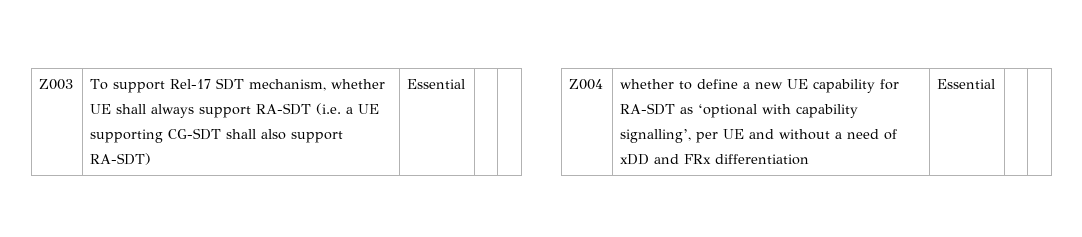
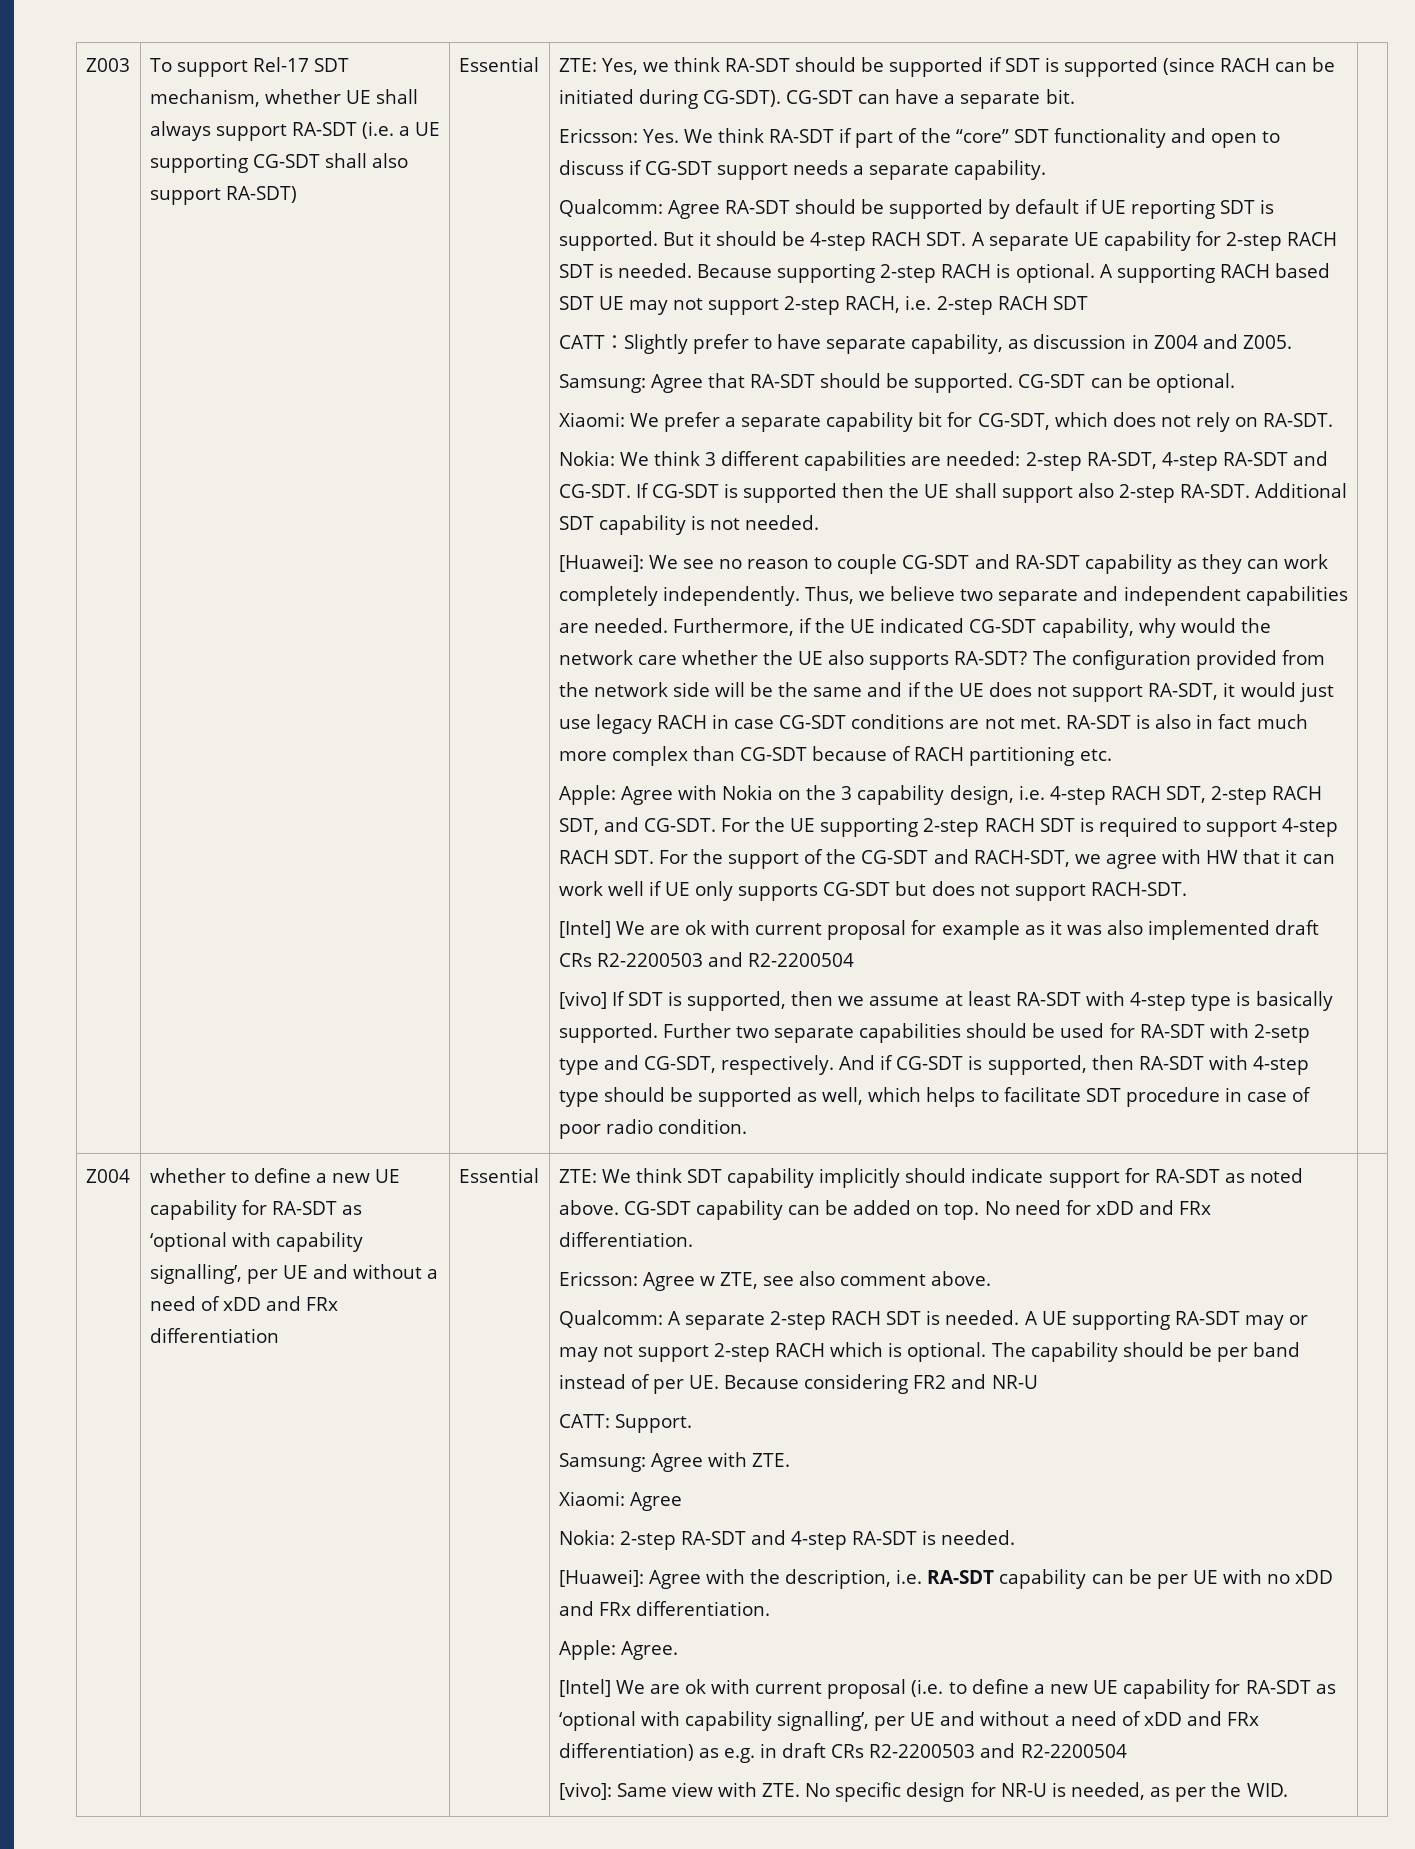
+ ZTE: Yes, we think RA-SDT should be supported if SDT is supported (since RACH can be initiated during CG-SDT). CG-SDT can have a separate bit.
+ Ericsson: Yes. We think RA-SDT if part of the “core” SDT functionality and open to discuss if CG-SDT support needs a separate capability.
+ Qualcomm: Agree RA-SDT should be supported by default if UE reporting SDT is supported. But it should be 4-step RACH SDT. A separate UE capability for 2-step RACH SDT is needed. Because supporting 2-step RACH is optional. A supporting RACH based SDT UE may not support 2-step RACH, i.e. 2-step RACH SDT
+ CATT：Slightly prefer to have separate capability, as discussion in Z004 and Z005.
+ Samsung: Agree that RA-SDT should be supported. CG-SDT can be optional.
+ Xiaomi: We prefer a separate capability bit for CG-SDT, which does not rely on RA-SDT.
+ Nokia: We think 3 different capabilities are needed: 2-step RA-SDT, 4-step RA-SDT and CG-SDT. If CG-SDT is supported then the UE shall support also 2-step RA-SDT. Additional SDT capability is not needed.
+ [Huawei]: We see no reason to couple CG-SDT and RA-SDT capability as they can work completely independently. Thus, we believe two separate and independent capabilities are needed. Furthermore, if the UE indicated CG-SDT capability, why would the network care whether the UE also supports RA-SDT? The configuration provided from the network side will be the same and if the UE does not support RA-SDT, it would just use legacy RACH in case CG-SDT conditions are not met. RA-SDT is also in fact much more complex than CG-SDT because of RACH partitioning etc.
+ Apple: Agree with Nokia on the 3 capability design, i.e. 4-step RACH SDT, 2-step RACH SDT, and CG-SDT. For the UE supporting 2-step RACH SDT is required to support 4-step RACH SDT. For the support of the CG-SDT and RACH-SDT, we agree with HW that it can work well if UE only supports CG-SDT but does not support RACH-SDT.
+ [Intel] We are ok with current proposal for example as it was also implemented draft CRs R2-2200503 and R2-2200504
+ [vivo] If SDT is supported, then we assume at least RA-SDT with 4-step type is basically supported. Further two separate capabilities should be used for RA-SDT with 2-setp type and CG-SDT, respectively. And if CG-SDT is supported, then RA-SDT with 4-step type should be supported as well, which helps to facilitate SDT procedure in case of poor radio condition.
+ ZTE: We think SDT capability implicitly should indicate support for RA-SDT as noted above. CG-SDT capability can be added on top. No need for xDD and FRx differentiation.
+ Ericsson: Agree w ZTE, see also comment above.
+ Qualcomm: A separate 2-step RACH SDT is needed. A UE supporting RA-SDT may or may not support 2-step RACH which is optional. The capability should be per band instead of per UE. Because considering FR2 and NR-U
+ CATT: Support.
+ Samsung: Agree with ZTE.
+ Xiaomi: Agree
+ Nokia: 2-step RA-SDT and 4-step RA-SDT is needed.
+ [Huawei]: Agree with the description, i.e. RA-SDT capability can be per UE with no xDD and FRx differentiation.
+ Apple: Agree.
+ [Intel] We are ok with current proposal (i.e. to define a new UE capability for RA-SDT as ‘optional with capability signalling’, per UE and without a need of xDD and FRx differentiation) as e.g. in draft CRs R2-2200503 and R2-2200504
+ [vivo]: Same view with ZTE. No specific design for NR-U is needed, as per the WID.

